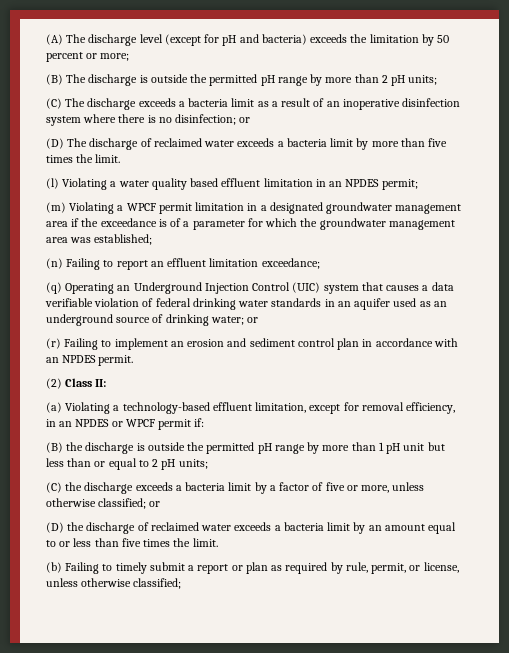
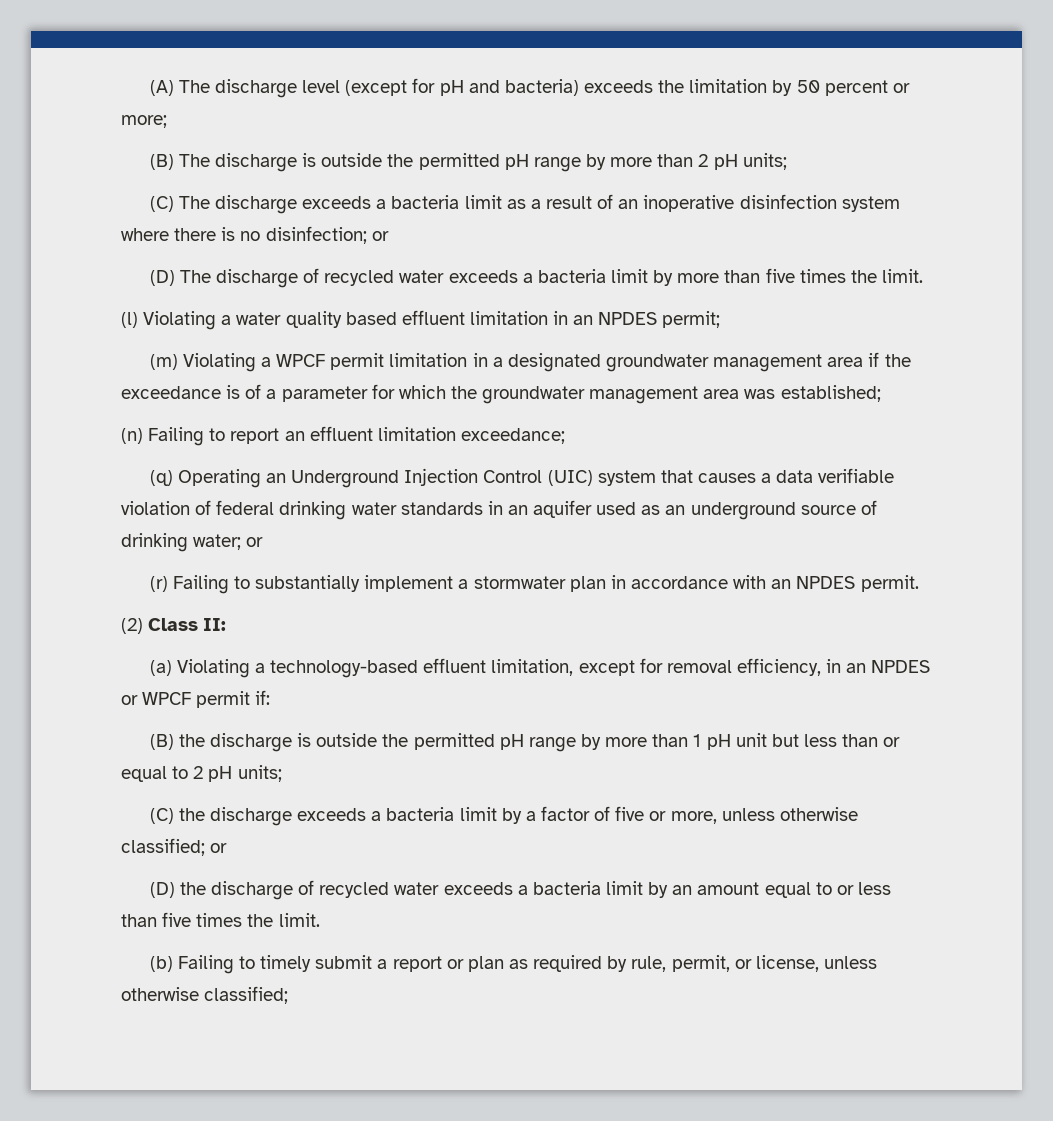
- (D) The discharge of reclaimed water exceeds a bacteria limit by more than five times the limit.
+ (D) The discharge of recycled water exceeds a bacteria limit by more than five times the limit.
- (r) Failing to implement an erosion and sediment control plan in accordance with an NPDES permit.
+ (r) Failing to substantially implement a stormwater plan in accordance with an NPDES permit.
- (D) the discharge of reclaimed water exceeds a bacteria limit by an amount equal to or less than five times the limit.
+ (D) the discharge of recycled water exceeds a bacteria limit by an amount equal to or less than five times the limit.

